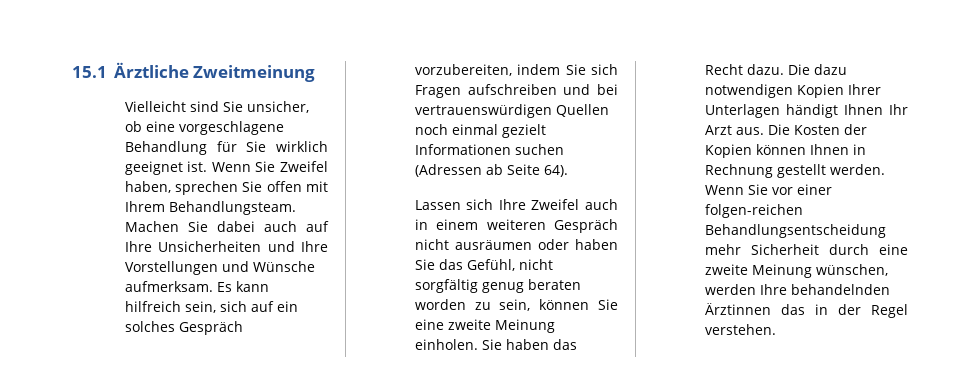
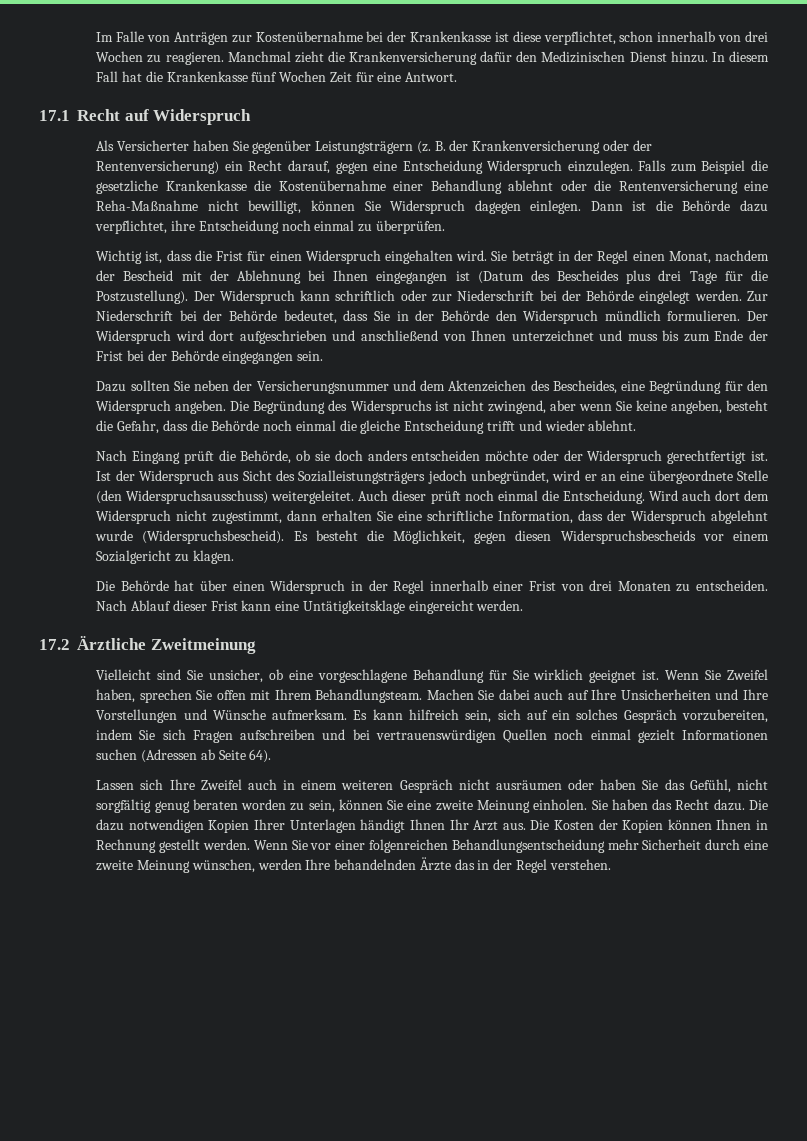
- 15.1 Ärztliche Zweitmeinung
+ Im Falle von Anträgen zur Kostenübernahme bei der Krankenkasse ist diese verpflichtet, schon innerhalb von drei Wochen zu reagieren. Manchmal zieht die Krankenversicherung dafür den Medizinischen Dienst hinzu. In diesem Fall hat die Krankenkasse fünf Wochen Zeit für eine Antwort.
+ 17.1 Recht auf Widerspruch
+ Als Versicherter haben Sie gegenüber Leistungsträgern (z. B. der Krankenversicherung oder der Rentenversicherung) ein Recht darauf, gegen eine Entscheidung Widerspruch einzulegen. Falls zum Beispiel die gesetzliche Krankenkasse die Kostenübernahme einer Behandlung ablehnt oder die Rentenversicherung eine Reha-Maßnahme nicht bewilligt, können Sie Widerspruch dagegen einlegen. Dann ist die Behörde dazu verpflichtet, ihre Entscheidung noch einmal zu überprüfen.
+ Wichtig ist, dass die Frist für einen Widerspruch eingehalten wird. Sie beträgt in der Regel einen Monat, nachdem der Bescheid mit der Ablehnung bei Ihnen eingegangen ist (Datum des Bescheides plus drei Tage für die Postzustellung). Der Widerspruch kann schriftlich oder zur Niederschrift bei der Behörde eingelegt werden. Zur Niederschrift bei der Behörde bedeutet, dass Sie in der Behörde den Widerspruch mündlich formulieren. Der Widerspruch wird dort aufgeschrieben und anschließend von Ihnen unterzeichnet und muss bis zum Ende der Frist bei der Behörde eingegangen sein.
+ Dazu sollten Sie neben der Versicherungsnummer und dem Aktenzeichen des Bescheides, eine Begründung für den Widerspruch angeben. Die Begründung des Widerspruchs ist nicht zwingend, aber wenn Sie keine angeben, besteht die Gefahr, dass die Behörde noch einmal die gleiche Entscheidung trifft und wieder ablehnt.
+ Nach Eingang prüft die Behörde, ob sie doch anders entscheiden möchte oder der Widerspruch gerechtfertigt ist. Ist der Widerspruch aus Sicht des Sozialleistungsträgers jedoch unbegründet, wird er an eine übergeordnete Stelle (den Widerspruchsausschuss) weitergeleitet. Auch dieser prüft noch einmal die Entscheidung. Wird auch dort dem Widerspruch nicht zugestimmt, dann erhalten Sie eine schriftliche Information, dass der Widerspruch abgelehnt wurde (Widerspruchsbescheid). Es besteht die Möglichkeit, gegen diesen Widerspruchsbescheids vor einem Sozialgericht zu klagen.
+ Die Behörde hat über einen Widerspruch in der Regel innerhalb einer Frist von drei Monaten zu entscheiden. Nach Ablauf dieser Frist kann eine Untätigkeitsklage eingereicht werden.
+ 17.2 Ärztliche Zweitmeinung
- Wenn Sie vor einer folgen-reichen Behandlungsentscheidung mehr Sicherheit durch eine zweite Meinung wünschen, werden Ihre behandelnden Ärztinnen das in der Regel verstehen.
+ Wenn Sie vor einer folgenreichen Behandlungsentscheidung mehr Sicherheit durch eine zweite Meinung wünschen, werden Ihre behandelnden Ärzte das in der Regel verstehen.

